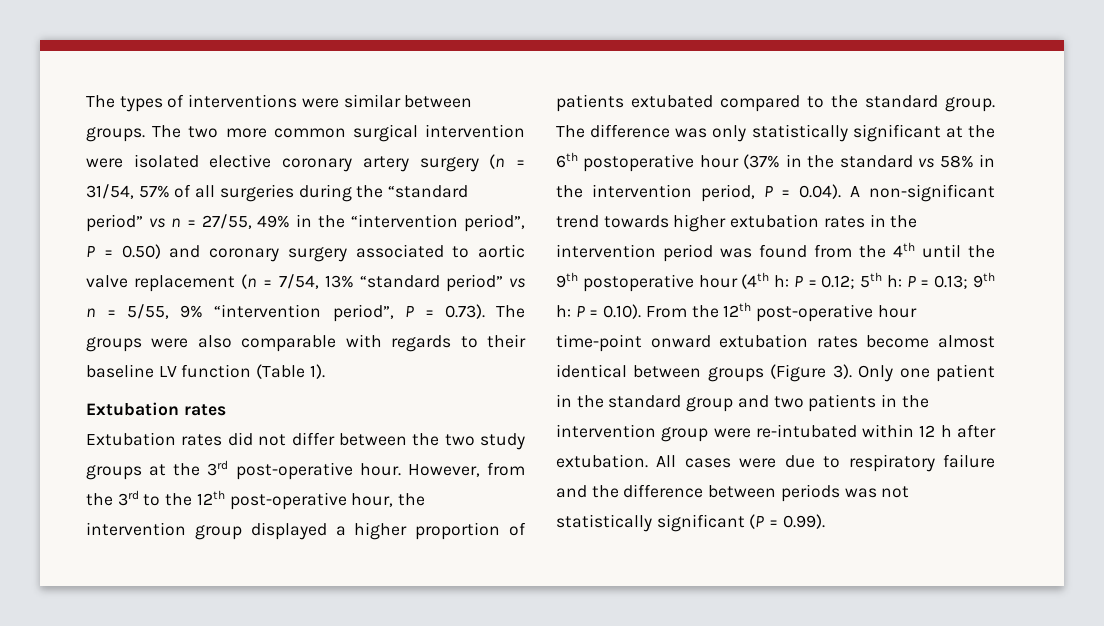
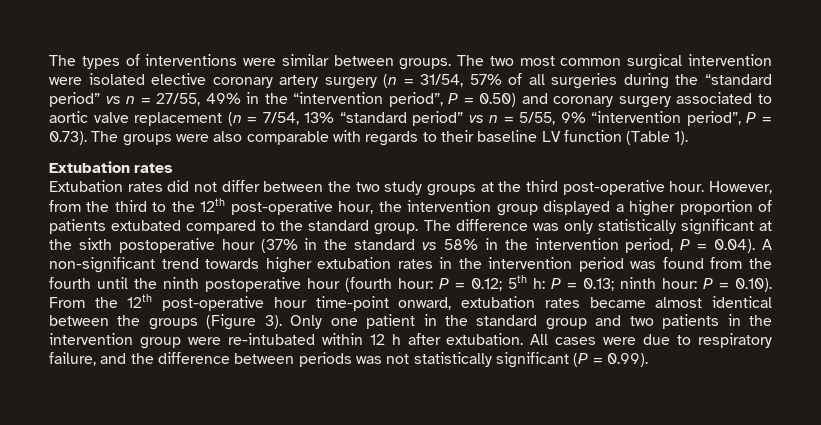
- The two more common surgical intervention were isolated elective coronary artery surgery (n = 31/54, 57% of all surgeries during the “standard period” vs n = 27/55, 49% in the “intervention period”, P = 0.50) and coronary surgery associated to aortic valve replacement (n = 7/54, 13% “standard period” vs n = 5/55, 9% “intervention period”, P = 0.73). The groups were also comparable with regards to their baseline LV function (Table 1).
+ The two most common surgical intervention were isolated elective coronary artery surgery (n = 31/54, 57% of all surgeries during the “standard period” vs n = 27/55, 49% in the “intervention period”, P = 0.50) and coronary surgery associated to aortic valve replacement (n = 7/54, 13% “standard period” vs n = 5/55, 9% “intervention period”, P = 0.73). The groups were also comparable with regards to their baseline LV function (Table 1).
- Extubation rates did not differ between the two study groups at the 3rd post-operative hour.
+ Extubation rates did not differ between the two study groups at the third post-operative hour.
- However, from the 3rd to the 12th post-operative hour, the intervention group displayed a higher proportion of patients extubated compared to the standard group.
+ However, from the third to the 12th post-operative hour, the intervention group displayed a higher proportion of patients extubated compared to the standard group.
- The difference was only statistically significant at the 6th postoperative hour (37% in the standard vs 58% in the intervention period, P = 0.04). A non-significant trend towards higher extubation rates in the intervention period was found from the 4th until the 9th postoperative hour (4th h:
+ The difference was only statistically significant at the sixth postoperative hour (37% in the standard vs 58% in the intervention period, P = 0.04). A non-significant trend towards higher extubation rates in the intervention period was found from the fourth until the ninth postoperative hour (fourth hour:
- 9th h:
+ ninth hour:
- P = 0.10). From the 12th post-operative hour time-point onward extubation rates become almost identical between groups (Figure 3).
+ P = 0.10). From the 12th post-operative hour time-point onward, extubation rates became almost identical between the groups (Figure 3).
- All cases were due to respiratory failure and the difference between periods was not statistically significant (P = 0.99).
+ All cases were due to respiratory failure, and the difference between periods was not statistically significant (P = 0.99).

